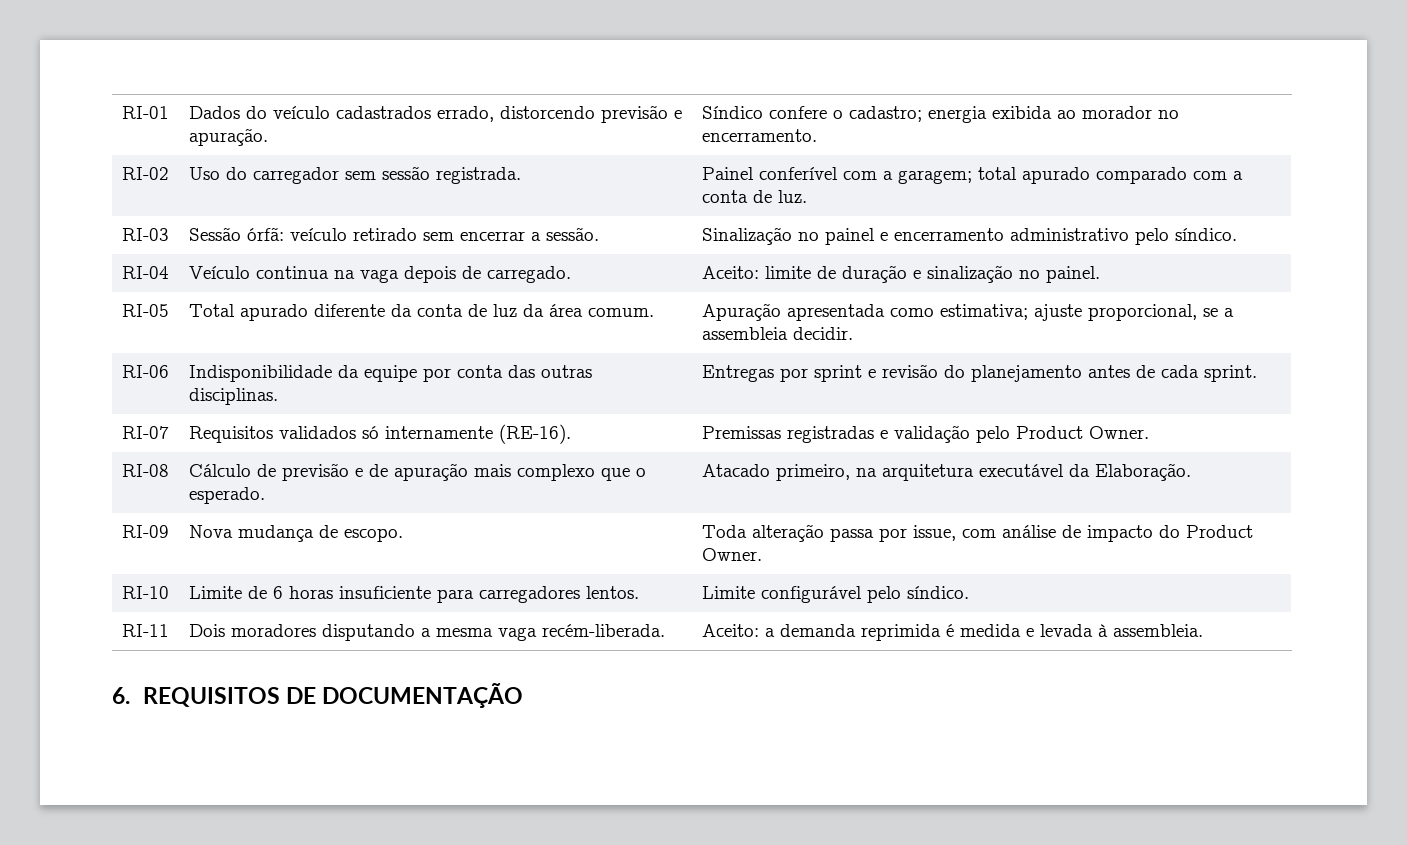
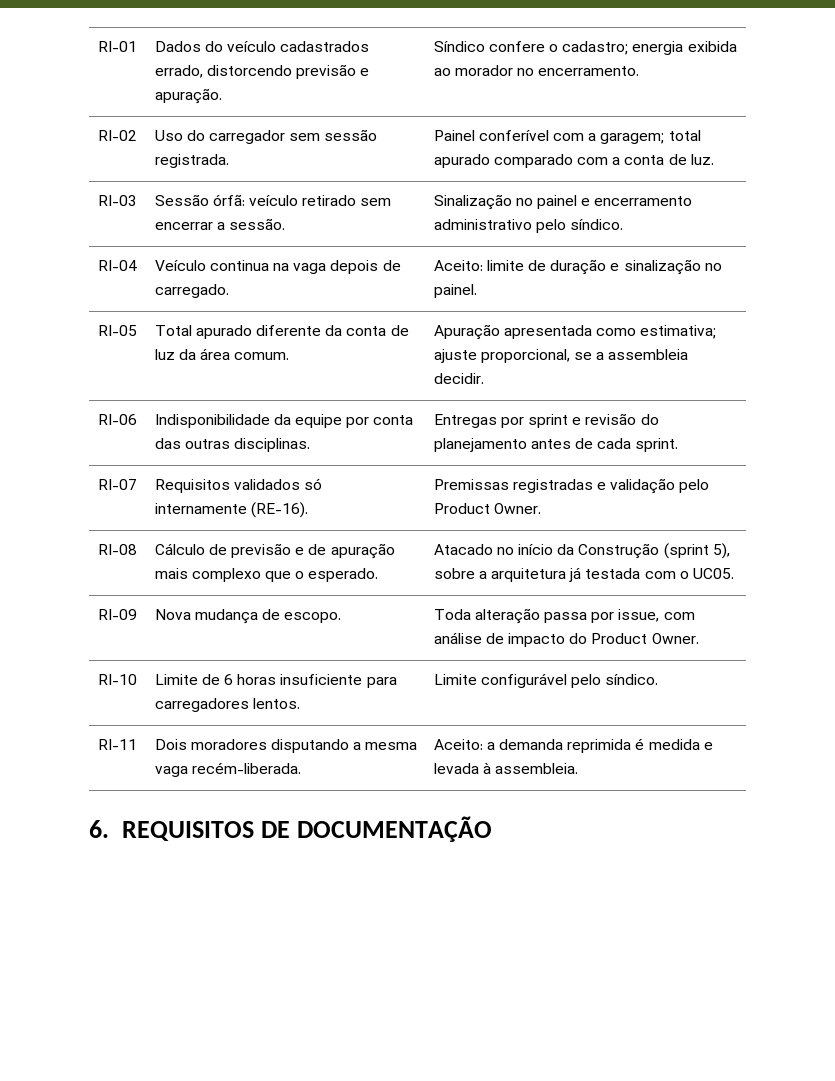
- RI-08 | Cálculo de previsão e de apuração mais complexo que o esperado. | Atacado primeiro, na arquitetura executável da Elaboração.
+ RI-08 | Cálculo de previsão e de apuração mais complexo que o esperado. | Atacado no início da Construção (sprint 5), sobre a arquitetura já testada com o UC05.

